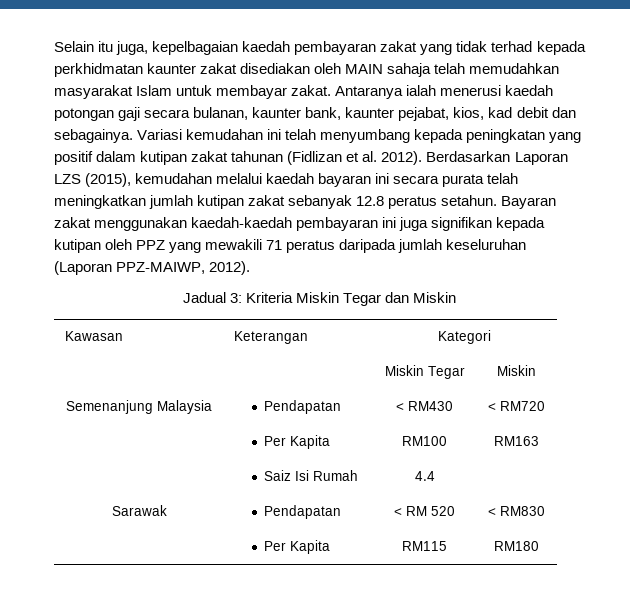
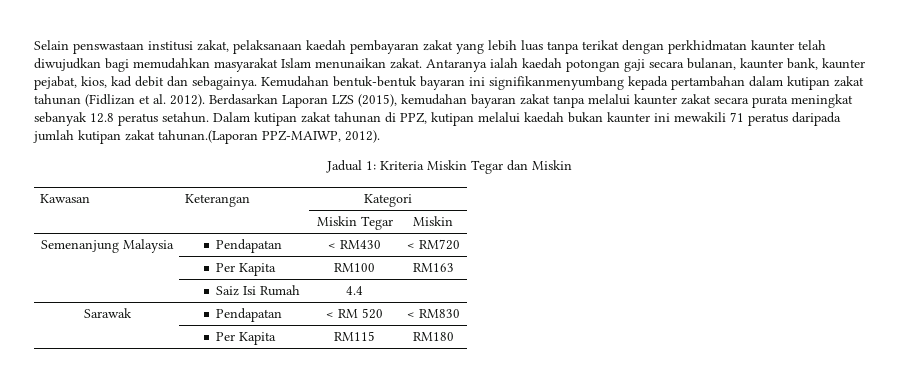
- Selain itu juga, kepelbagaian kaedah pembayaran zakat yang tidak terhad kepada perkhidmatan kaunter zakat disediakan oleh MAIN sahaja telah memudahkan masyarakat Islam untuk membayar zakat.
+ Selain penswastaan institusi zakat, pelaksanaan kaedah pembayaran zakat yang lebih luas tanpa terikat dengan perkhidmatan kaunter telah diwujudkan bagi memudahkan masyarakat Islam menunaikan zakat.
- Antaranya ialah menerusi kaedah potongan gaji secara bulanan, kaunter bank, kaunter pejabat, kios, kad debit dan sebagainya.
+ Antaranya ialah kaedah potongan gaji secara bulanan, kaunter bank, kaunter pejabat, kios, kad debit dan sebagainya.
- Variasi kemudahan ini telah menyumbang kepada peningkatan yang positif dalam kutipan zakat tahunan (Fidlizan et al. 2012).
+ Kemudahan bentuk-bentuk bayaran ini signifikanmenyumbang kepada pertambahan dalam kutipan zakat tahunan (Fidlizan et al. 2012).
- Berdasarkan Laporan LZS (2015), kemudahan melalui kaedah bayaran ini secara purata telah meningkatkan jumlah kutipan zakat sebanyak 12.8 peratus setahun. Bayaran zakat menggunakan kaedah-kaedah pembayaran ini juga signifikan kepada kutipan oleh PPZ yang mewakili 71 peratus daripada jumlah keseluruhan (Laporan PPZ-MAIWP, 2012).
+ Berdasarkan Laporan LZS (2015), kemudahan bayaran zakat tanpa melalui kaunter zakat secara purata meningkat sebanyak 12.8 peratus setahun. Dalam kutipan zakat tahunan di PPZ, kutipan melalui kaedah bukan kaunter ini mewakili 71 peratus daripada jumlah kutipan zakat tahunan.(Laporan PPZ-MAIWP, 2012).
- Jadual 3: Kriteria Miskin Tegar dan Miskin
+ Jadual 1: Kriteria Miskin Tegar dan Miskin

